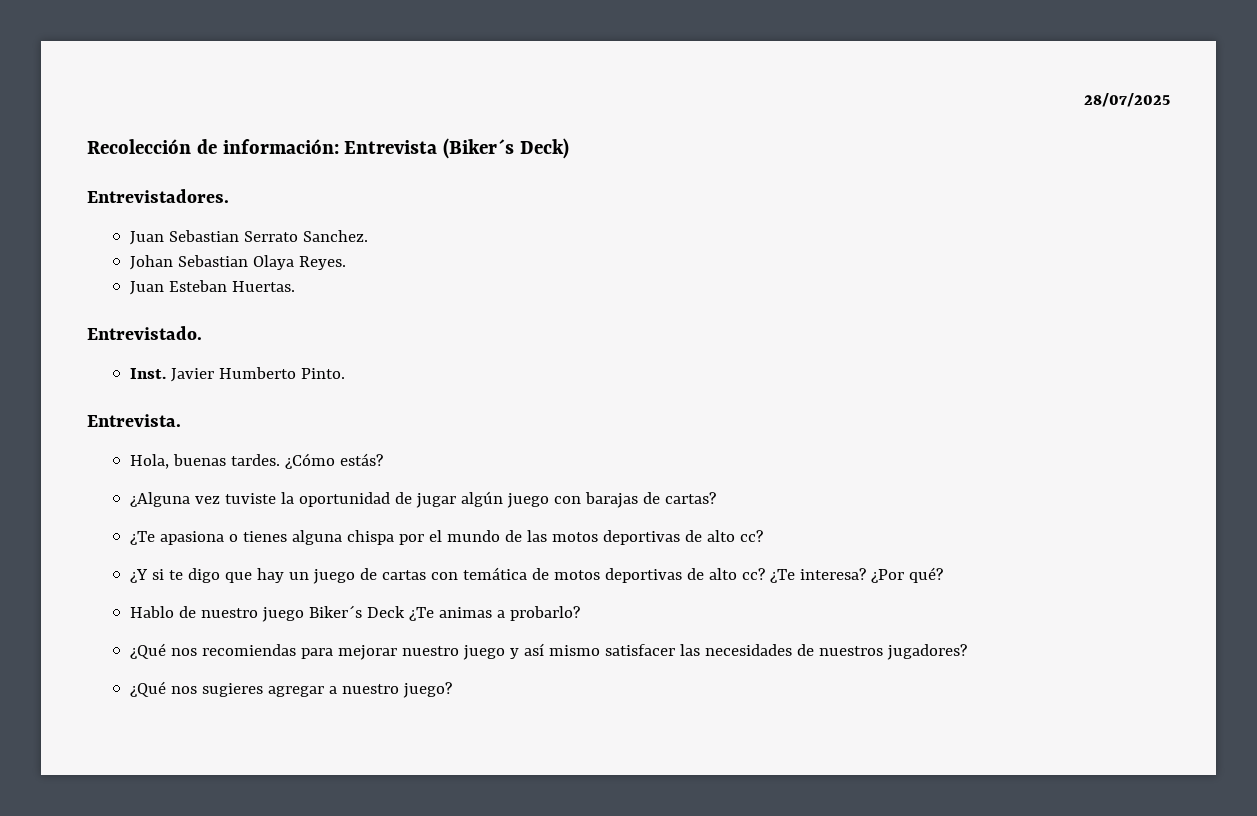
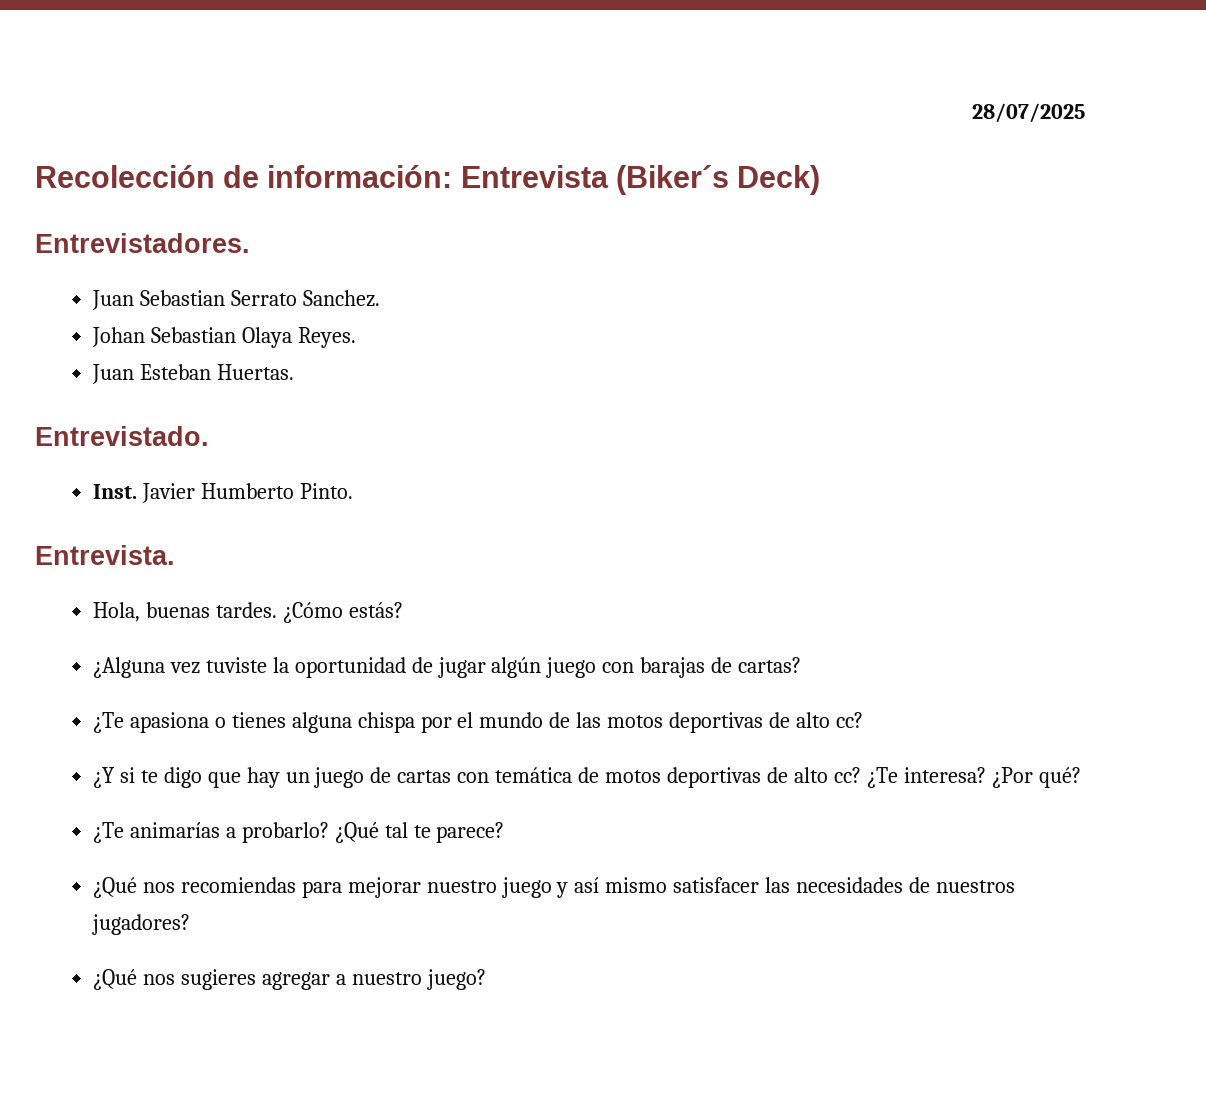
- Hablo de nuestro juego Biker´s Deck ¿Te animas a probarlo?
+ ¿Te animarías a probarlo? ¿Qué tal te parece?

